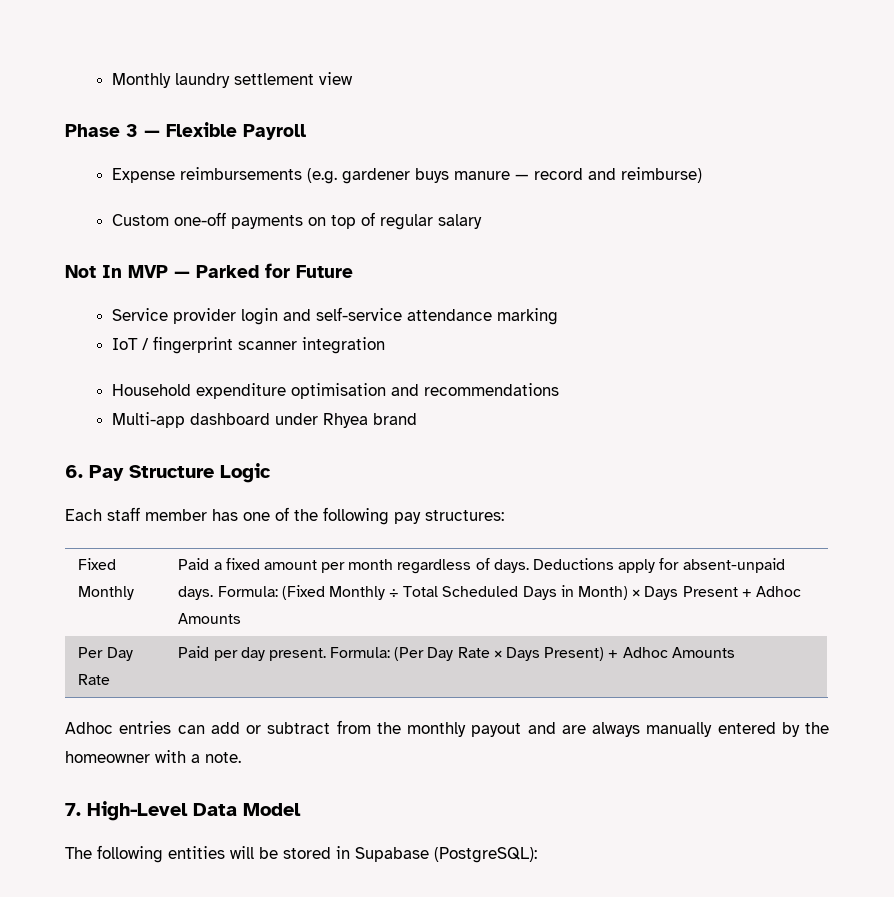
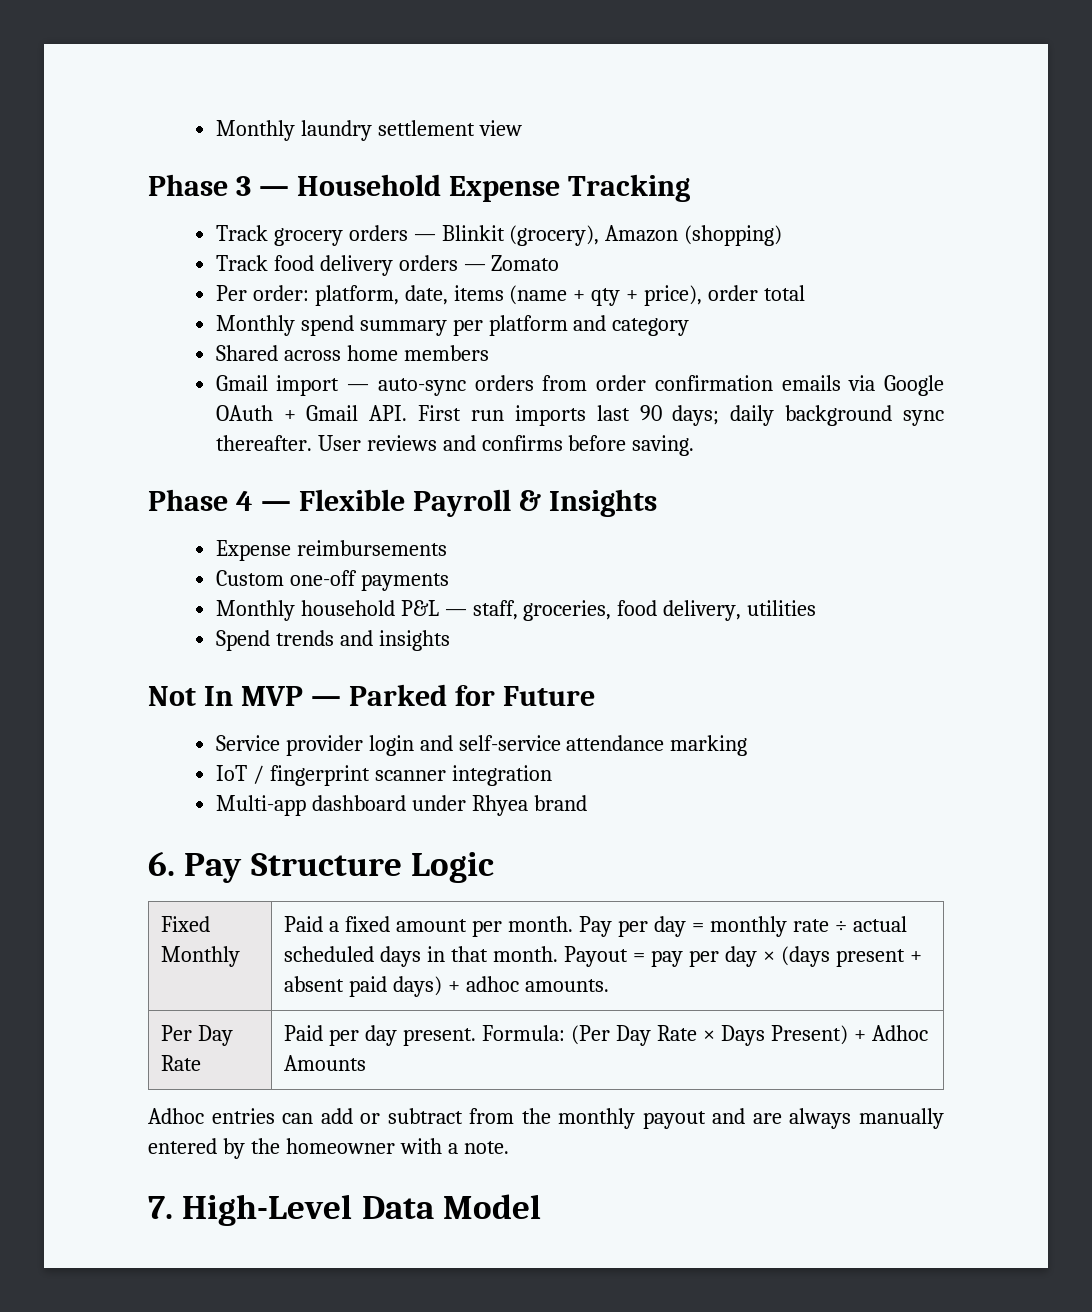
- Phase 3 — Flexible Payroll
+ Phase 3 — Household Expense Tracking
+ Track grocery orders — Blinkit (grocery), Amazon (shopping)
+ Track food delivery orders — Zomato
+ Per order: platform, date, items (name + qty + price), order total
+ Monthly spend summary per platform and category
+ Shared across home members
+ Gmail import — auto-sync orders from order confirmation emails via Google OAuth + Gmail API. First run imports last 90 days; daily background sync thereafter. User reviews and confirms before saving.
+ Phase 4 — Flexible Payroll & Insights
- Expense reimbursements (e.g. gardener buys manure — record and reimburse)
- Custom one-off payments on top of regular salary
+ Expense reimbursements
+ Custom one-off payments
+ Monthly household P&L — staff, groceries, food delivery, utilities
+ Spend trends and insights
- Household expenditure optimisation and recommendations
- Each staff member has one of the following pay structures:
- Fixed Monthly | Paid a fixed amount per month regardless of days. Deductions apply for absent-unpaid days. Formula: (Fixed Monthly ÷ Total Scheduled Days in Month) × Days Present + Adhoc Amounts
+ Fixed Monthly | Paid a fixed amount per month. Pay per day = monthly rate ÷ actual scheduled days in that month. Payout = pay per day × (days present + absent paid days) + adhoc amounts.
- The following entities will be stored in Supabase (PostgreSQL):

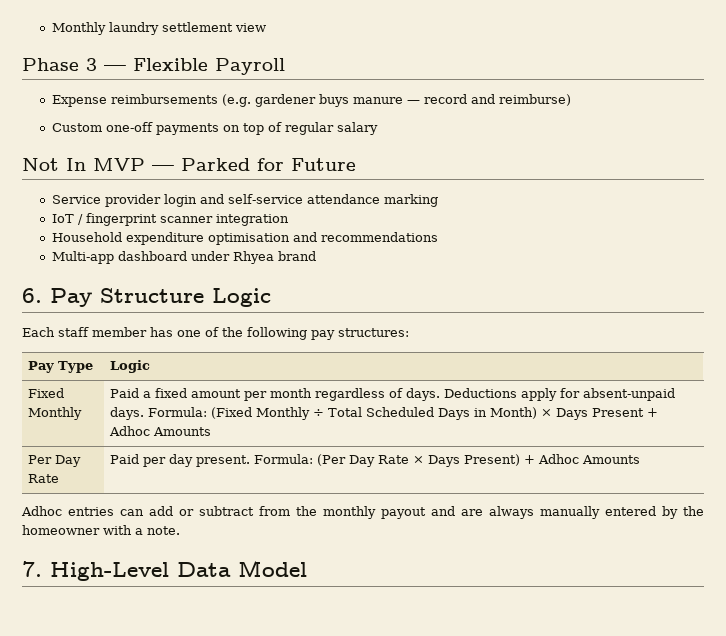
- Phase 3 — Household Expense Tracking
- Track grocery orders — Blinkit (grocery), Amazon (shopping)
- Track food delivery orders — Zomato
- Per order: platform, date, items (name + qty + price), order total
- Monthly spend summary per platform and category
- Shared across home members
- Gmail import — auto-sync orders from order confirmation emails via Google OAuth + Gmail API. First run imports last 90 days; daily background sync thereafter. User reviews and confirms before saving.
- Phase 4 — Flexible Payroll & Insights
+ Phase 3 — Flexible Payroll
- Expense reimbursements
- Custom one-off payments
- Monthly household P&L — staff, groceries, food delivery, utilities
- Spend trends and insights
+ Expense reimbursements (e.g. gardener buys manure — record and reimburse)
+ Custom one-off payments on top of regular salary
+ Household expenditure optimisation and recommendations
+ Each staff member has one of the following pay structures:
+ Pay Type | Logic
- Fixed Monthly | Paid a fixed amount per month. Pay per day = monthly rate ÷ actual scheduled days in that month. Payout = pay per day × (days present + absent paid days) + adhoc amounts.
+ Fixed Monthly | Paid a fixed amount per month regardless of days. Deductions apply for absent-unpaid days. Formula: (Fixed Monthly ÷ Total Scheduled Days in Month) × Days Present + Adhoc Amounts

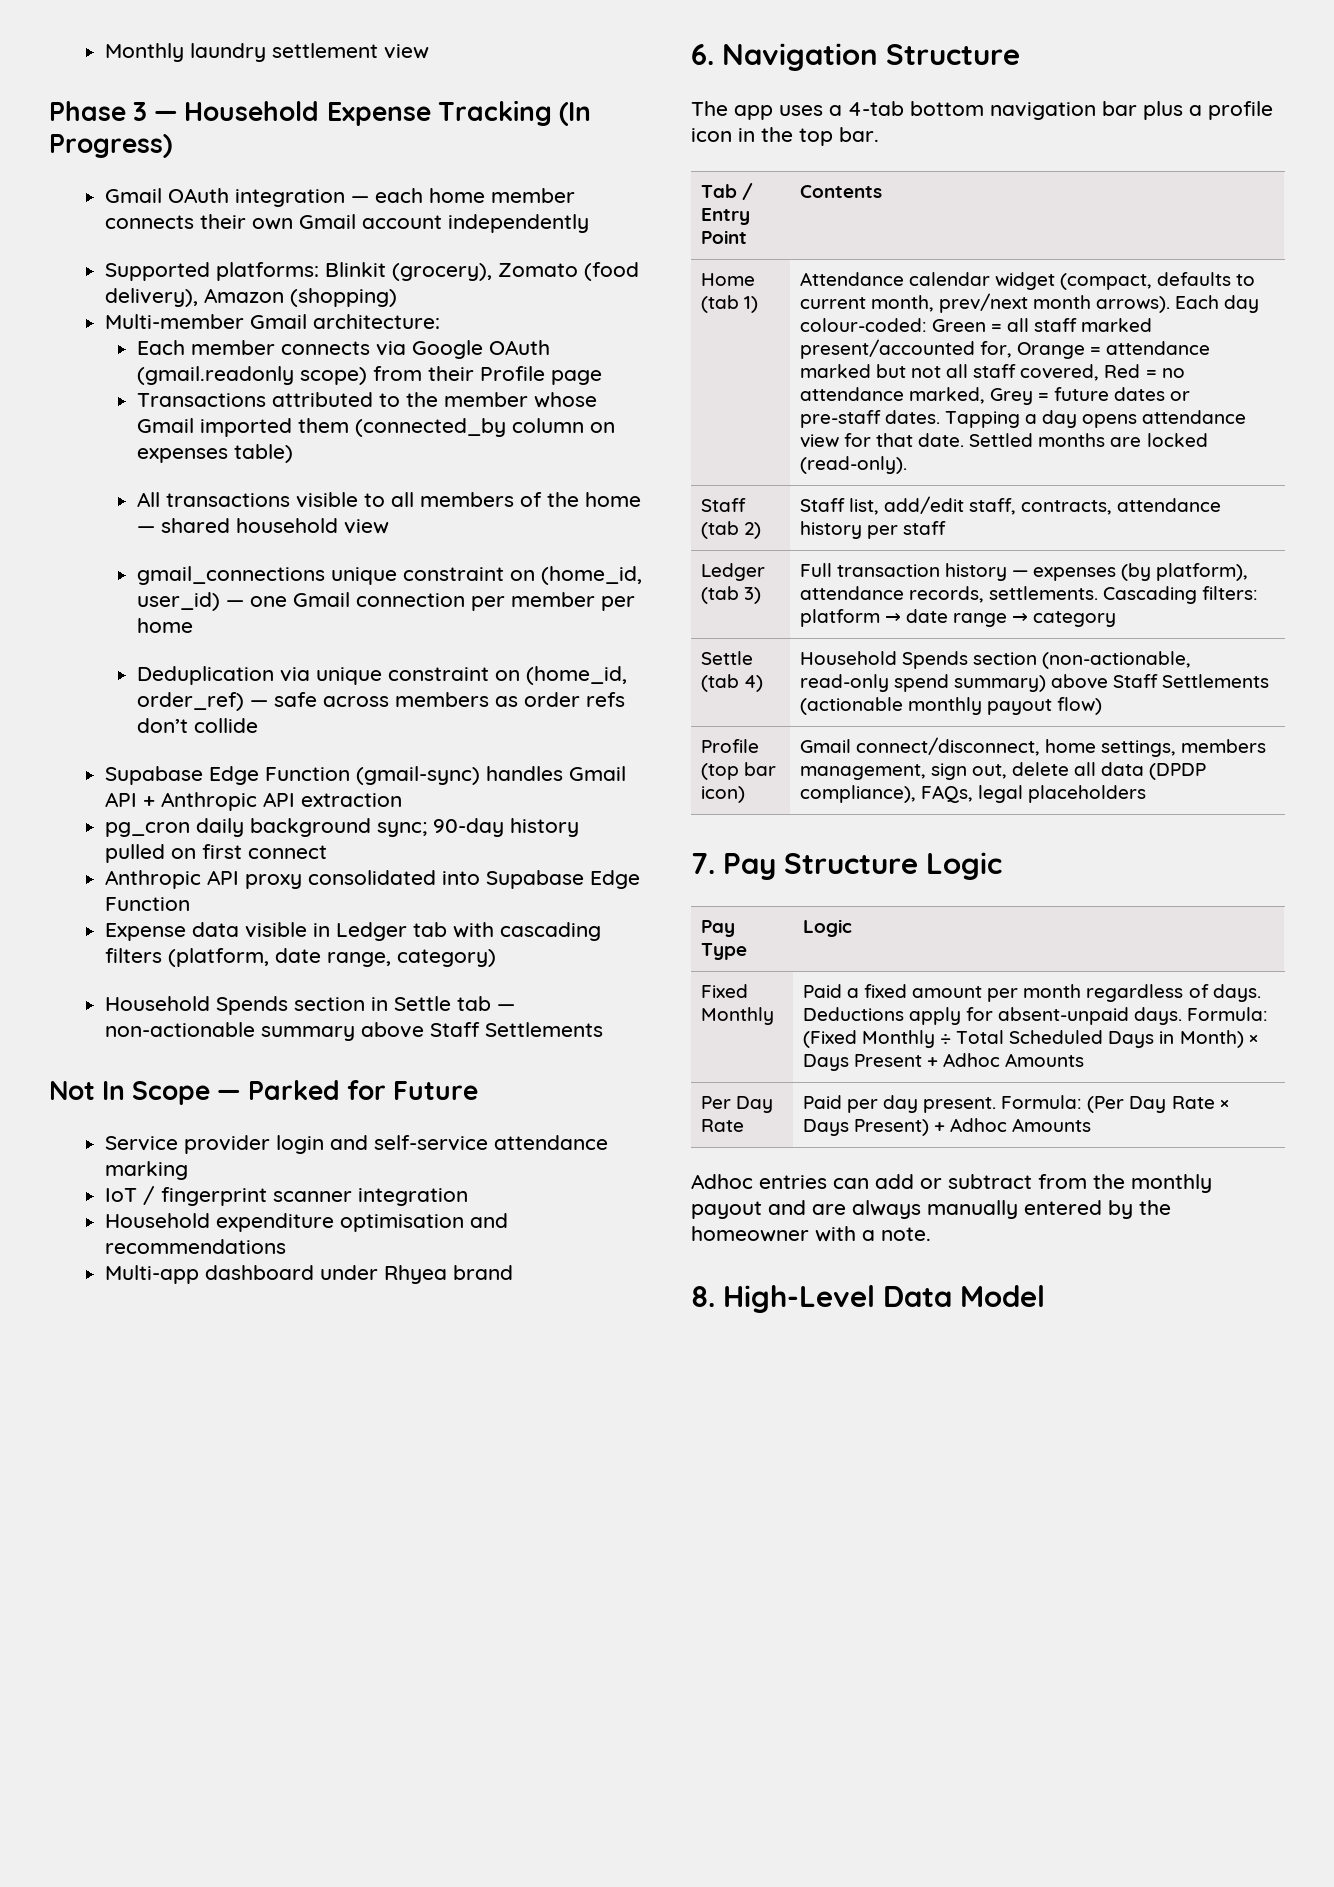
- Phase 3 — Flexible Payroll
- Expense reimbursements (e.g. gardener buys manure — record and reimburse)
- Custom one-off payments on top of regular salary
+ Phase 3 — Household Expense Tracking (In Progress)
+ Gmail OAuth integration — each home member connects their own Gmail account independently
+ Supported platforms: Blinkit (grocery), Zomato (food delivery), Amazon (shopping)
+ Multi-member Gmail architecture:
+ Each member connects via Google OAuth (gmail.readonly scope) from their Profile page
+ Transactions attributed to the member whose Gmail imported them (connected_by column on expenses table)
+ All transactions visible to all members of the home — shared household view
+ gmail_connections unique constraint on (home_id, user_id) — one Gmail connection per member per home
+ Deduplication via unique constraint on (home_id, order_ref) — safe across members as order refs don’t collide
+ Supabase Edge Function (gmail-sync) handles Gmail API + Anthropic API extraction
+ pg_cron daily background sync; 90-day history pulled on first connect
+ Anthropic API proxy consolidated into Supabase Edge Function
+ Expense data visible in Ledger tab with cascading filters (platform, date range, category)
+ Household Spends section in Settle tab — non-actionable summary above Staff Settlements
- Not In MVP — Parked for Future
+ Not In Scope — Parked for Future
- 6. Pay Structure Logic
- Each staff member has one of the following pay structures:
+ 6. Navigation Structure
+ The app uses a 4-tab bottom navigation bar plus a profile icon in the top bar.
+ Tab / Entry Point | Contents
+ Home (tab 1) | Attendance calendar widget (compact, defaults to current month, prev/next month arrows). Each day colour-coded: Green = all staff marked present/accounted for, Orange = attendance marked but not all staff covered, Red = no attendance marked, Grey = future dates or pre-staff dates. Tapping a day opens attendance view for that date. Settled months are locked (read-only).
+ Staff (tab 2) | Staff list, add/edit staff, contracts, attendance history per staff
+ Ledger (tab 3) | Full transaction history — expenses (by platform), attendance records, settlements. Cascading filters: platform → date range → category
+ Settle (tab 4) | Household Spends section (non-actionable, read-only spend summary) above Staff Settlements (actionable monthly payout flow)
+ Profile (top bar icon) | Gmail connect/disconnect, home settings, members management, sign out, delete all data (DPDP compliance), FAQs, legal placeholders
+ 7. Pay Structure Logic
- 7. High-Level Data Model
+ 8. High-Level Data Model

